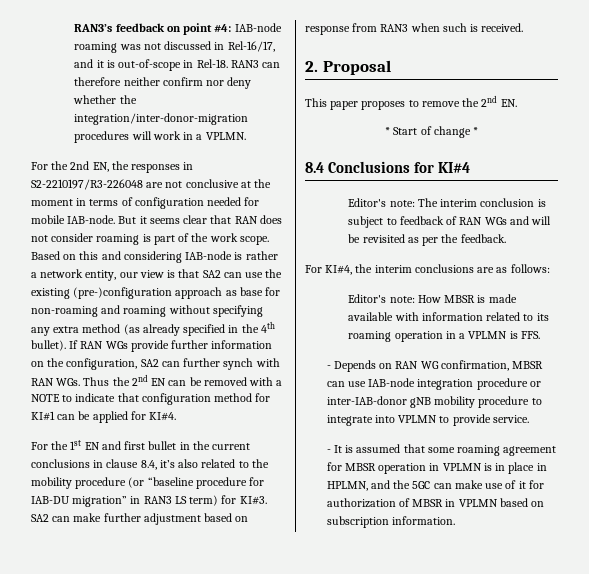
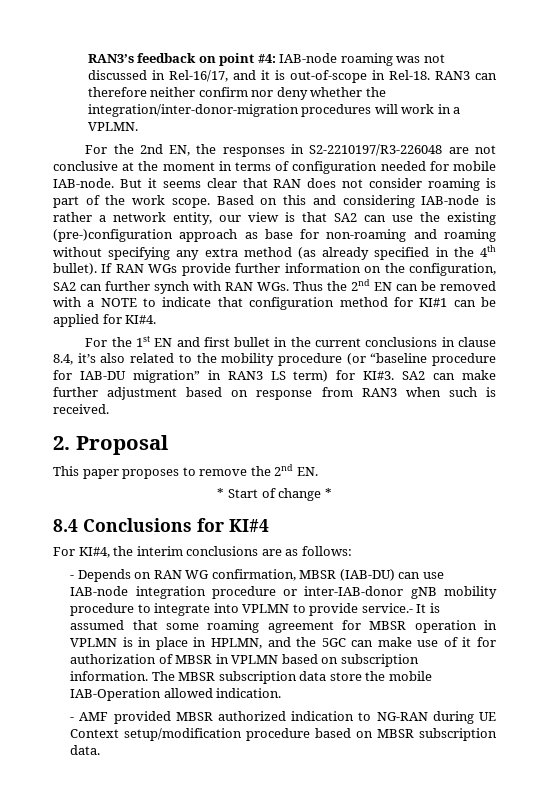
- Editor's note: The interim conclusion is subject to feedback of RAN WGs and will be revisited as per the feedback.
- Editor's note: How MBSR is made available with information related to its roaming operation in a VPLMN is FFS.
- - Depends on RAN WG confirmation, MBSR can use IAB-node integration procedure or inter-IAB-donor gNB mobility procedure to integrate into VPLMN to provide service.
- - It is assumed that some roaming agreement for MBSR operation in VPLMN is in place in HPLMN, and the 5GC can make use of it for authorization of MBSR in VPLMN based on subscription information.
+ - Depends on RAN WG confirmation, MBSR (IAB-DU) can use IAB-node integration procedure or inter-IAB-donor gNB mobility procedure to integrate into VPLMN to provide service.- It is assumed that some roaming agreement for MBSR operation in VPLMN is in place in HPLMN, and the 5GC can make use of it for authorization of MBSR in VPLMN based on subscription information.
+ The MBSR subscription data store the mobile IAB-Operation allowed indication.
+ - AMF provided MBSR authorized indication to NG-RAN during UE Context setup/modification procedure based on MBSR subscription data.

